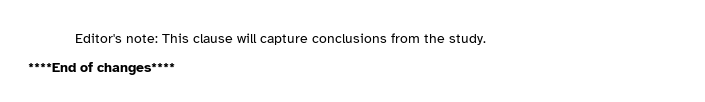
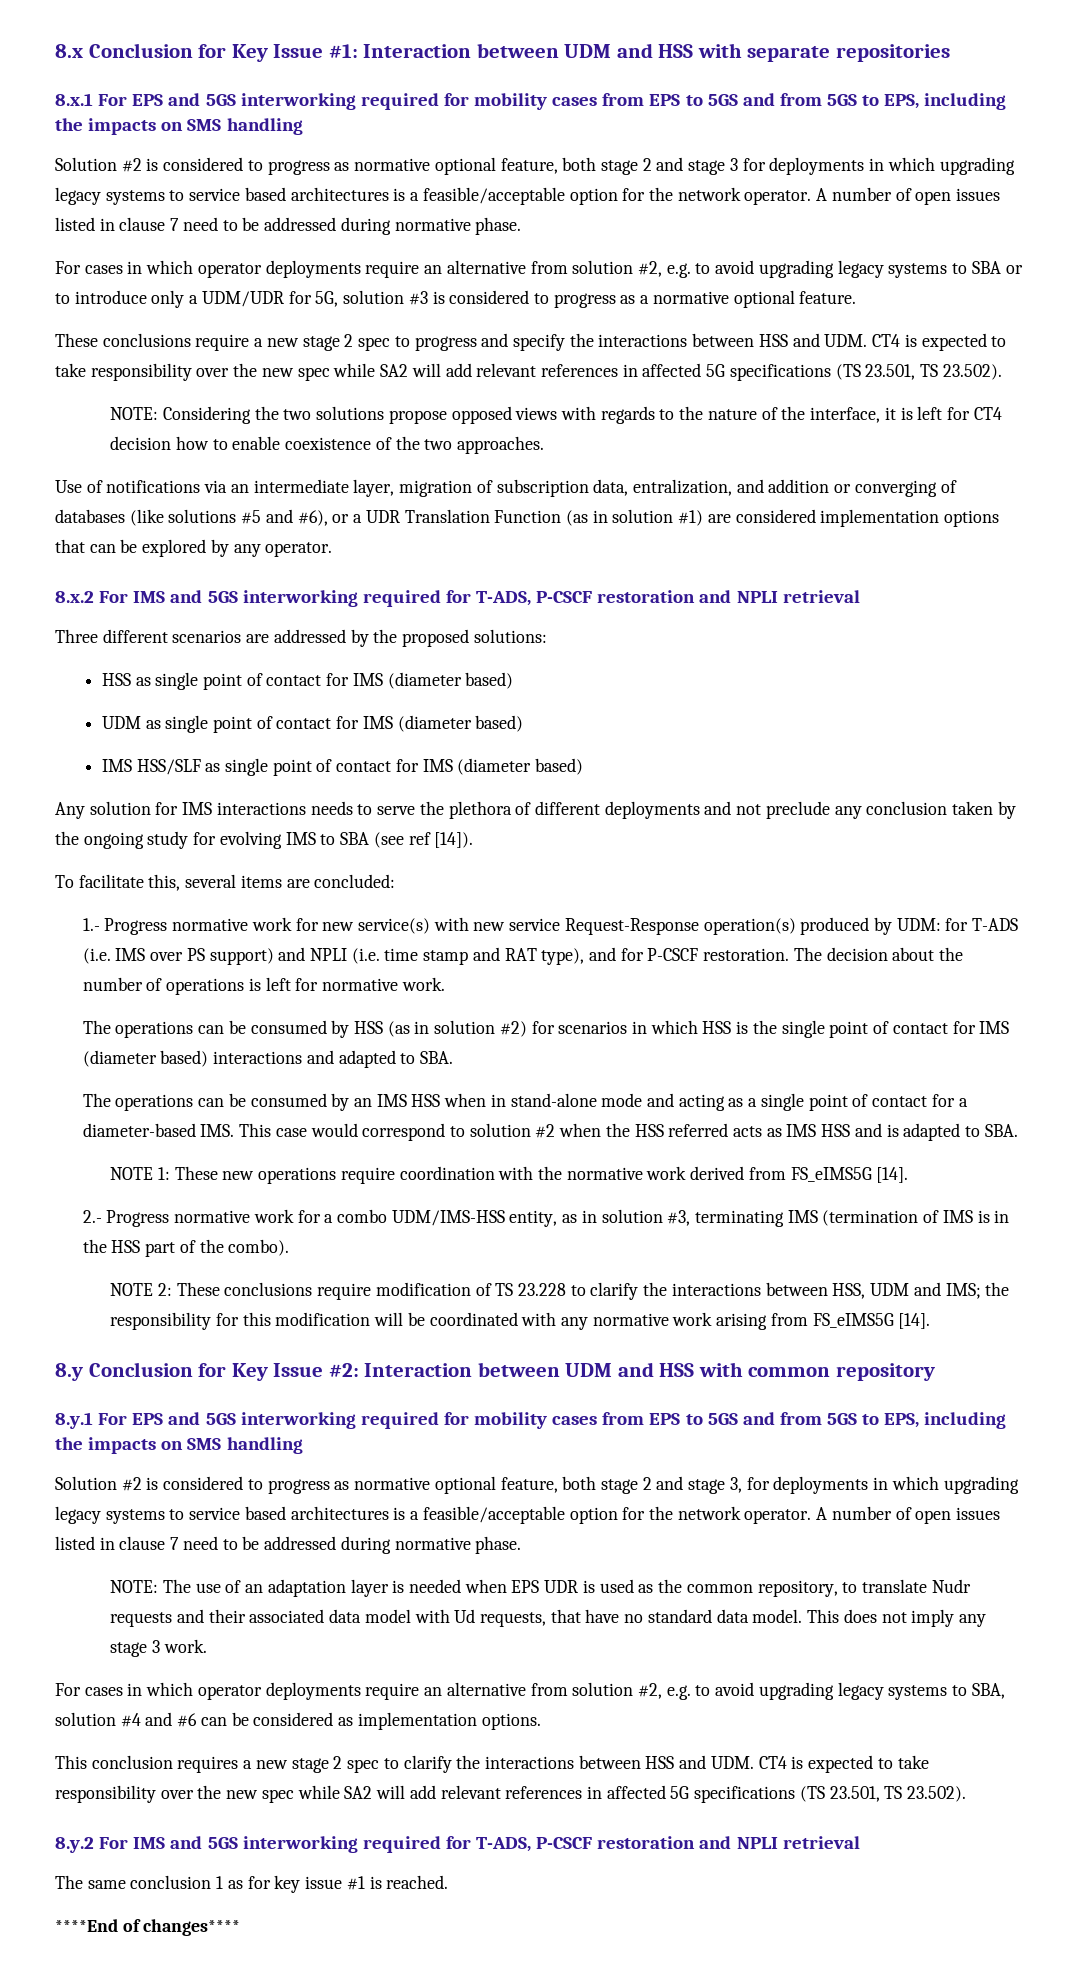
- Editor's note: This clause will capture conclusions from the study.
+ 8.x Conclusion for Key Issue #1: Interaction between UDM and HSS with separate repositories
+ 8.x.1 For EPS and 5GS interworking required for mobility cases from EPS to 5GS and from 5GS to EPS, including the impacts on SMS handling
+ Solution #2 is considered to progress as normative optional feature, both stage 2 and stage 3 for deployments in which upgrading legacy systems to service based architectures is a feasible/acceptable option for the network operator. A number of open issues listed in clause 7 need to be addressed during normative phase.
+ For cases in which operator deployments require an alternative from solution #2, e.g. to avoid upgrading legacy systems to SBA or to introduce only a UDM/UDR for 5G, solution #3 is considered to progress as a normative optional feature.
+ These conclusions require a new stage 2 spec to progress and specify the interactions between HSS and UDM. CT4 is expected to take responsibility over the new spec while SA2 will add relevant references in affected 5G specifications (TS 23.501, TS 23.502).
+ NOTE: Considering the two solutions propose opposed views with regards to the nature of the interface, it is left for CT4 decision how to enable coexistence of the two approaches.
+ Use of notifications via an intermediate layer, migration of subscription data, entralization, and addition or converging of databases (like solutions #5 and #6), or a UDR Translation Function (as in solution #1) are considered implementation options that can be explored by any operator.
+ 8.x.2 For IMS and 5GS interworking required for T-ADS, P-CSCF restoration and NPLI retrieval
+ Three different scenarios are addressed by the proposed solutions:
+ HSS as single point of contact for IMS (diameter based)
+ UDM as single point of contact for IMS (diameter based)
+ IMS HSS/SLF as single point of contact for IMS (diameter based)
+ Any solution for IMS interactions needs to serve the plethora of different deployments and not preclude any conclusion taken by the ongoing study for evolving IMS to SBA (see ref [14]).
+ To facilitate this, several items are concluded:
+ 1.- Progress normative work for new service(s) with new service Request-Response operation(s) produced by UDM: for T-ADS (i.e. IMS over PS support) and NPLI (i.e. time stamp and RAT type), and for P-CSCF restoration. The decision about the number of operations is left for normative work.
+ The operations can be consumed by HSS (as in solution #2) for scenarios in which HSS is the single point of contact for IMS (diameter based) interactions and adapted to SBA.
+ The operations can be consumed by an IMS HSS when in stand-alone mode and acting as a single point of contact for a diameter-based IMS. This case would correspond to solution #2 when the HSS referred acts as IMS HSS and is adapted to SBA.
+ NOTE 1: These new operations require coordination with the normative work derived from FS_eIMS5G [14].
+ 2.- Progress normative work for a combo UDM/IMS-HSS entity, as in solution #3, terminating IMS (termination of IMS is in the HSS part of the combo).
+ NOTE 2: These conclusions require modification of TS 23.228 to clarify the interactions between HSS, UDM and IMS; the responsibility for this modification will be coordinated with any normative work arising from FS_eIMS5G [14].
+ 8.y Conclusion for Key Issue #2: Interaction between UDM and HSS with common repository
+ 8.y.1 For EPS and 5GS interworking required for mobility cases from EPS to 5GS and from 5GS to EPS, including the impacts on SMS handling
+ Solution #2 is considered to progress as normative optional feature, both stage 2 and stage 3, for deployments in which upgrading legacy systems to service based architectures is a feasible/acceptable option for the network operator. A number of open issues listed in clause 7 need to be addressed during normative phase.
+ NOTE: The use of an adaptation layer is needed when EPS UDR is used as the common repository, to translate Nudr requests and their associated data model with Ud requests, that have no standard data model. This does not imply any stage 3 work.
+ For cases in which operator deployments require an alternative from solution #2, e.g. to avoid upgrading legacy systems to SBA, solution #4 and #6 can be considered as implementation options.
+ This conclusion requires a new stage 2 spec to clarify the interactions between HSS and UDM. CT4 is expected to take responsibility over the new spec while SA2 will add relevant references in affected 5G specifications (TS 23.501, TS 23.502).
+ 8.y.2 For IMS and 5GS interworking required for T-ADS, P-CSCF restoration and NPLI retrieval
+ The same conclusion 1 as for key issue #1 is reached.

